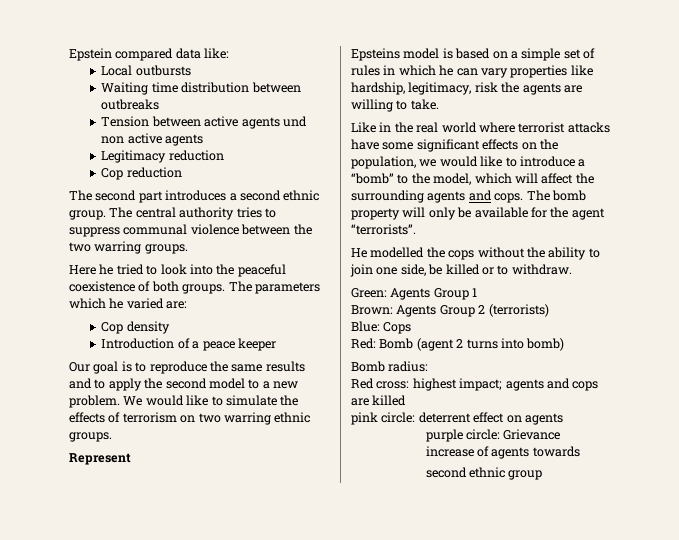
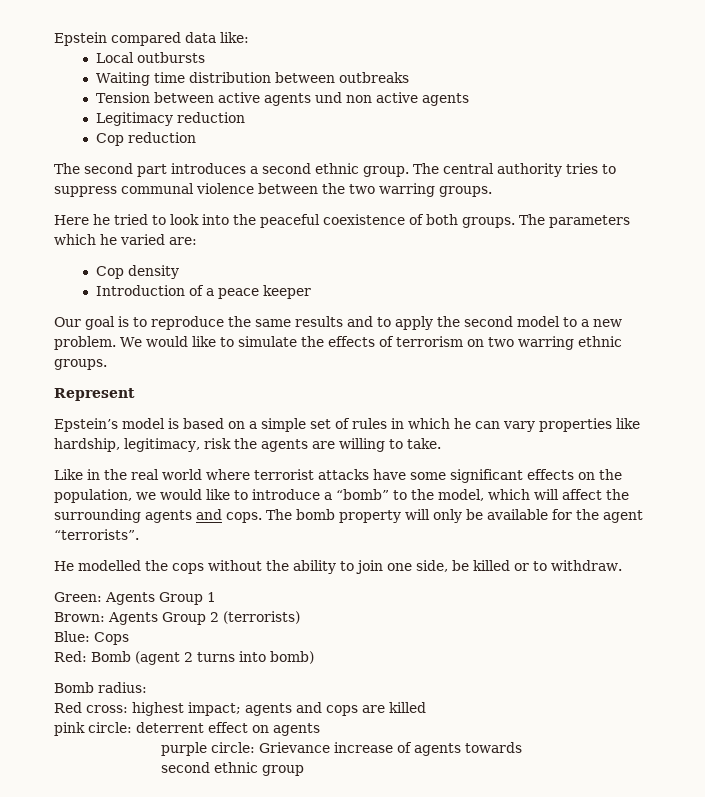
- Epsteins model is based on a simple set of rules in which he can vary properties like hardship, legitimacy, risk the agents are willing to take.
+ Epstein’s model is based on a simple set of rules in which he can vary properties like hardship, legitimacy, risk the agents are willing to take.

